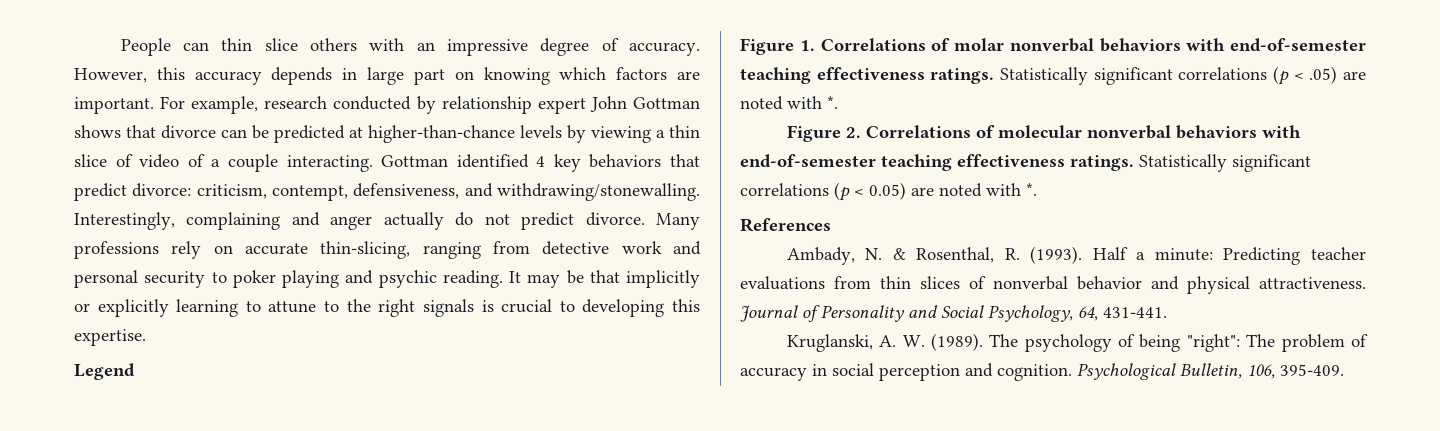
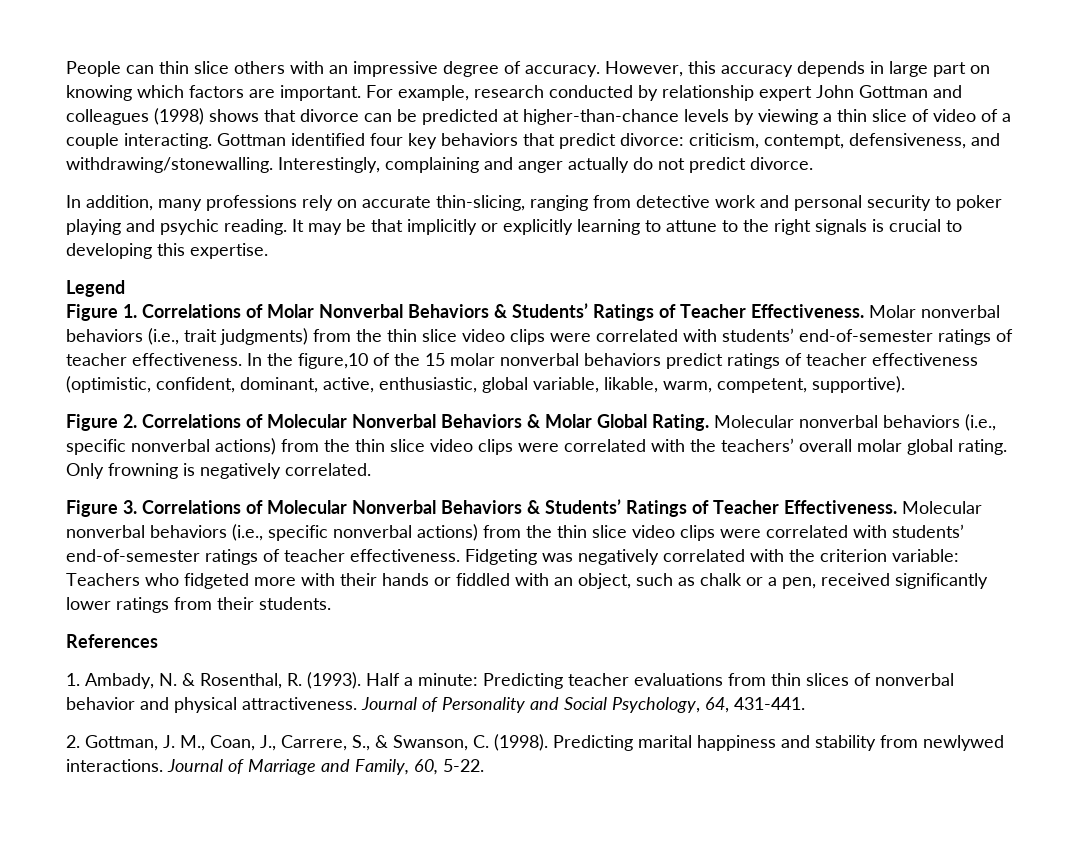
- For example, research conducted by relationship expert John Gottman shows that divorce can be predicted at higher-than-chance levels by viewing a thin slice of video of a couple interacting.
+ For example, research conducted by relationship expert John Gottman and colleagues (1998) shows that divorce can be predicted at higher-than-chance levels by viewing a thin slice of video of a couple interacting.
- Gottman identified 4 key behaviors that predict divorce: criticism, contempt, defensiveness, and withdrawing/stonewalling.
+ Gottman identified four key behaviors that predict divorce: criticism, contempt, defensiveness, and withdrawing/stonewalling.
- Interestingly, complaining and anger actually do not predict divorce. Many professions rely on accurate thin-slicing, ranging from detective work and personal security to poker playing and psychic reading.
+ Interestingly, complaining and anger actually do not predict divorce.
+ In addition, many professions rely on accurate thin-slicing, ranging from detective work and personal security to poker playing and psychic reading.
- Figure 1. Correlations of molar nonverbal behaviors with end-of-semester teaching effectiveness ratings. Statistically significant correlations (p < .05) are noted with *.
- Figure 2. Correlations of molecular nonverbal behaviors with end-of-semester teaching effectiveness ratings. Statistically significant correlations (p < 0.05) are noted with *.
+ Figure 1. Correlations of Molar Nonverbal Behaviors & Students’ Ratings of Teacher Effectiveness. Molar nonverbal behaviors (i.e., trait judgments) from the thin slice video clips were correlated with students’ end-of-semester ratings of teacher effectiveness. In the figure,10 of the 15 molar nonverbal behaviors predict ratings of teacher effectiveness (optimistic, confident, dominant, active, enthusiastic, global variable, likable, warm, competent, supportive).
+ Figure 2. Correlations of Molecular Nonverbal Behaviors & Molar Global Rating. Molecular nonverbal behaviors (i.e., specific nonverbal actions) from the thin slice video clips were correlated with the teachers’ overall molar global rating. Only frowning is negatively correlated.
+ Figure 3. Correlations of Molecular Nonverbal Behaviors & Students’ Ratings of Teacher Effectiveness. Molecular nonverbal behaviors (i.e., specific nonverbal actions) from the thin slice video clips were correlated with students’ end-of-semester ratings of teacher effectiveness. Fidgeting was negatively correlated with the criterion variable: Teachers who fidgeted more with their hands or fiddled with an object, such as chalk or a pen, received significantly lower ratings from their students.
- Ambady, N. & Rosenthal, R. (1993).
+ 1. Ambady, N. & Rosenthal, R. (1993).
- Kruglanski, A. W. (1989). The psychology of being "right": The problem of accuracy in social perception and cognition. Psychological Bulletin, 106, 395-409.
+ 2. Gottman, J. M., Coan, J., Carrere, S., & Swanson, C. (1998). Predicting marital happiness and stability from newlywed interactions. Journal of Marriage and Family, 60, 5-22.

